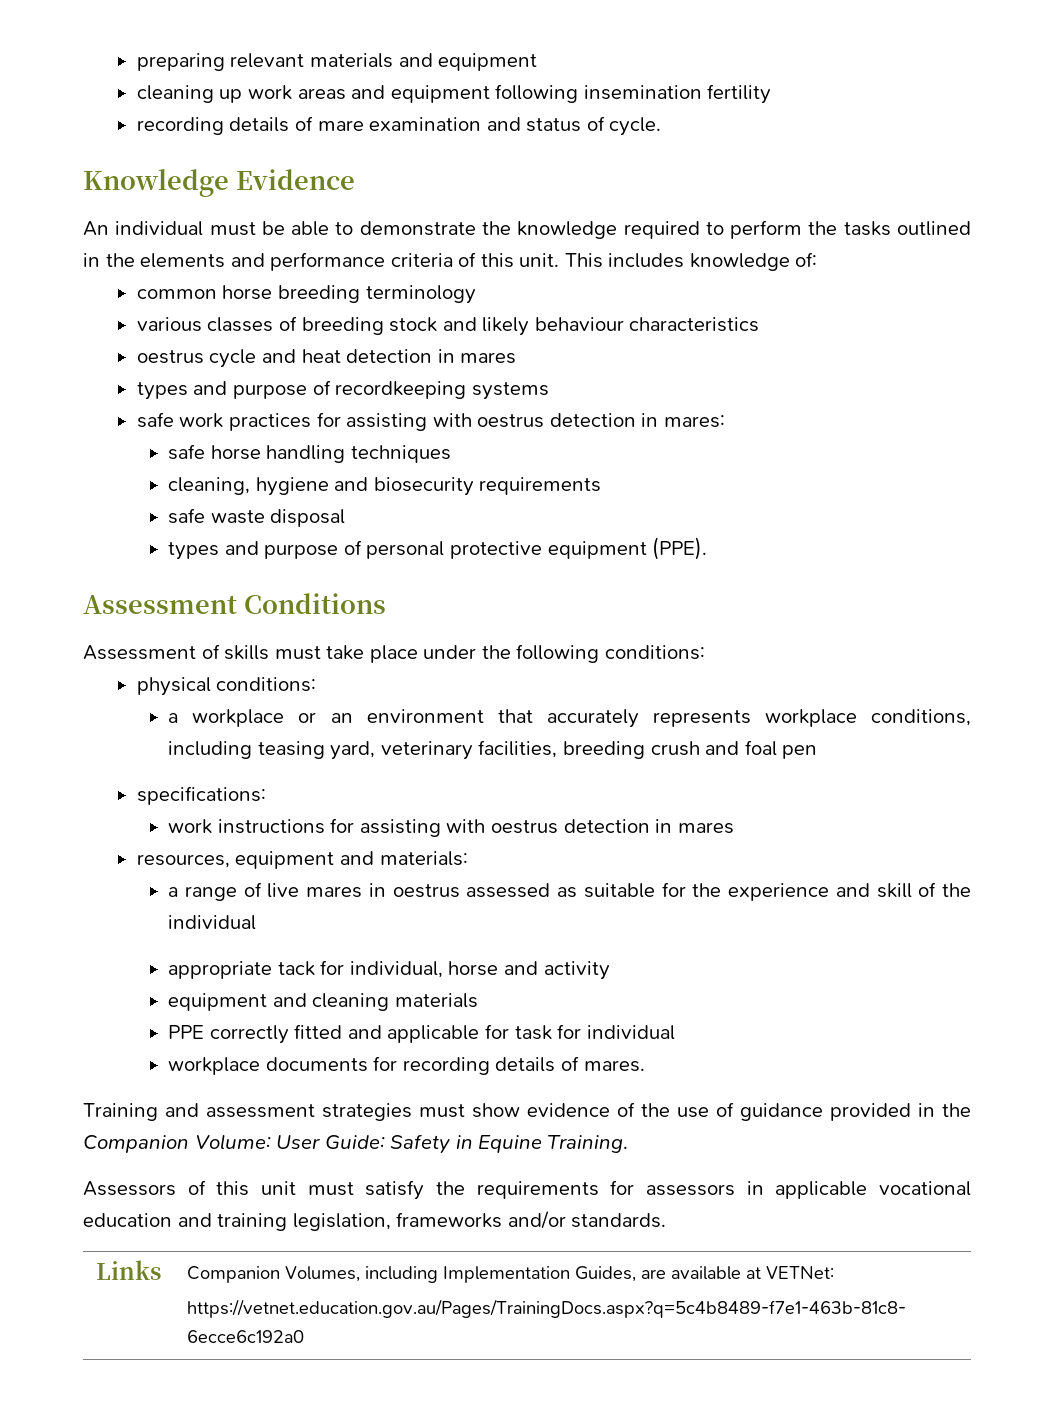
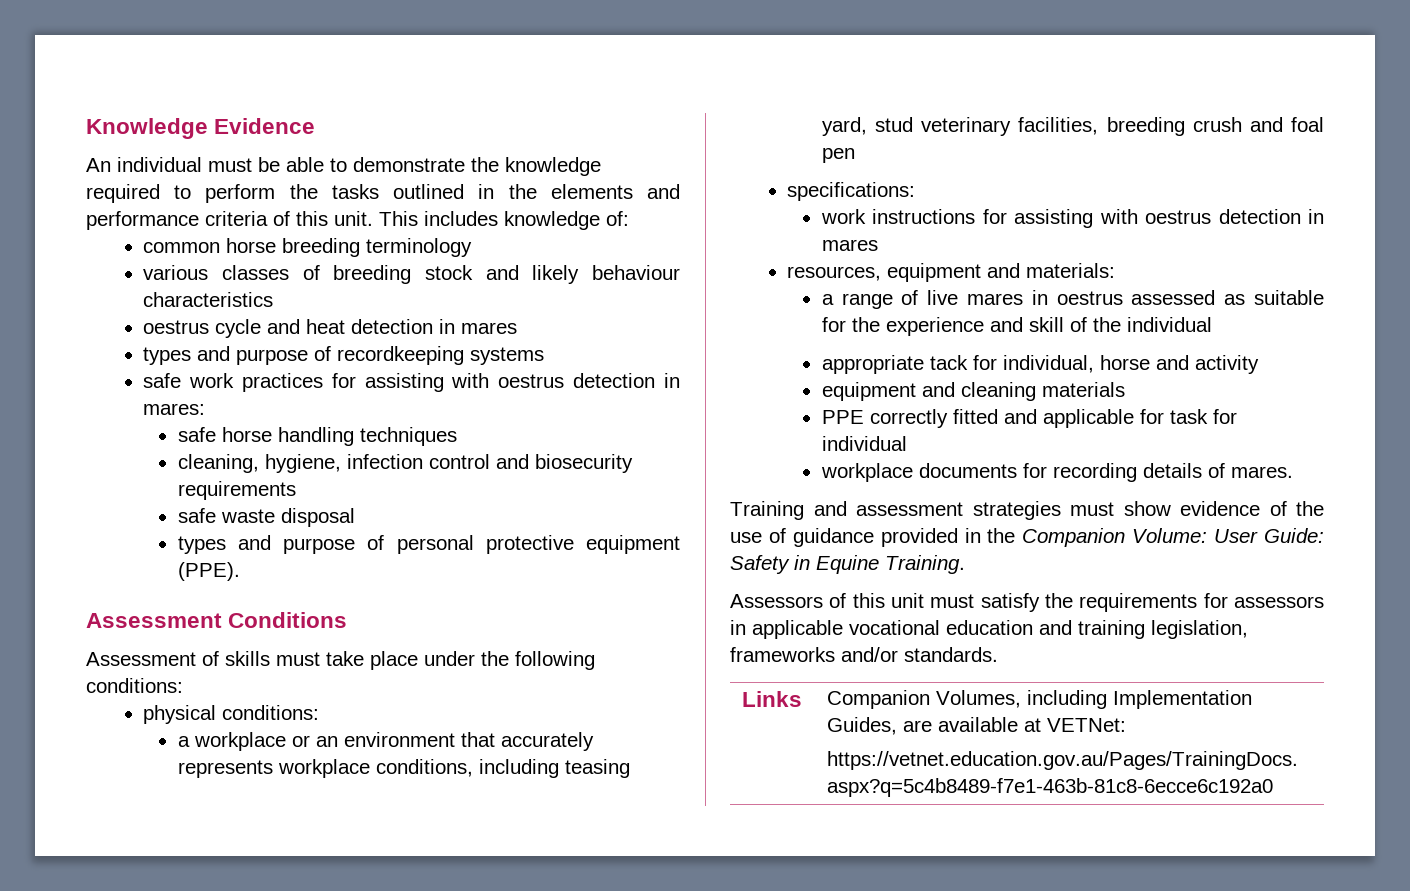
- preparing relevant materials and equipment
- cleaning up work areas and equipment following insemination fertility
- recording details of mare examination and status of cycle.
- cleaning, hygiene and biosecurity requirements
+ cleaning, hygiene, infection control and biosecurity requirements
- a workplace or an environment that accurately represents workplace conditions, including teasing yard, veterinary facilities, breeding crush and foal pen
+ a workplace or an environment that accurately represents workplace conditions, including teasing yard, stud veterinary facilities, breeding crush and foal pen

